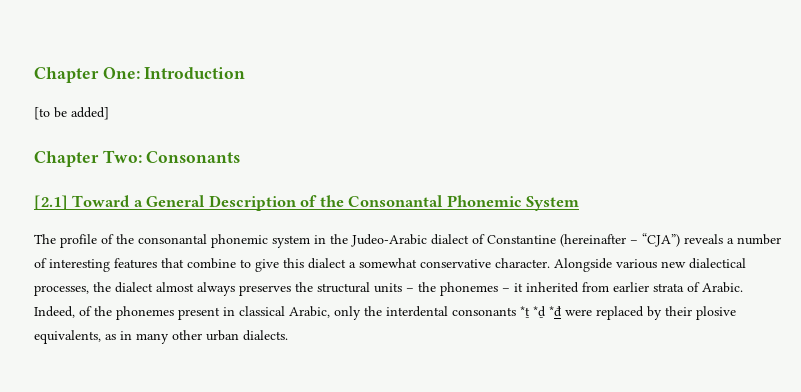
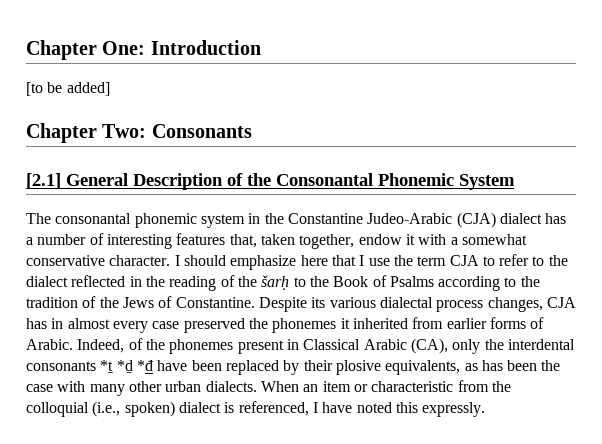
- [2.1] Toward a General Description of the Consonantal Phonemic System
+ [2.1] General Description of the Consonantal Phonemic System
- The profile of the consonantal phonemic system in the Judeo-Arabic dialect of Constantine (hereinafter – “CJA”) reveals a number of interesting features that combine to give this dialect a somewhat conservative character. Alongside various new dialectical processes, the dialect almost always preserves the structural units – the phonemes – it inherited from earlier strata of Arabic.
+ The consonantal phonemic system in the Constantine Judeo-Arabic (CJA) dialect has a number of interesting features that, taken together, endow it with a somewhat conservative character. I should emphasize here that I use the term CJA to refer to the dialect reflected in the reading of the šarḥ to the Book of Psalms according to the tradition of the Jews of Constantine. Despite its various dialectal process changes, CJA has in almost every case preserved the phonemes it inherited from earlier forms of Arabic.
- Indeed, of the phonemes present in classical Arabic, only the interdental consonants *ṯ *ḏ *đ were replaced by their plosive equivalents, as in many other urban dialects.
+ Indeed, of the phonemes present in Classical Arabic (CA), only the interdental consonants *ṯ *ḏ *đ have been replaced by their plosive equivalents, as has been the case with many other urban dialects. When an item or characteristic from the colloquial (i.e., spoken) dialect is referenced, I have noted this expressly.

